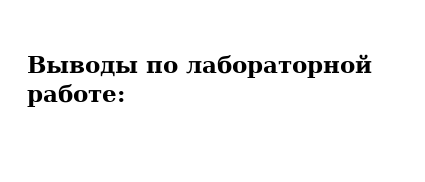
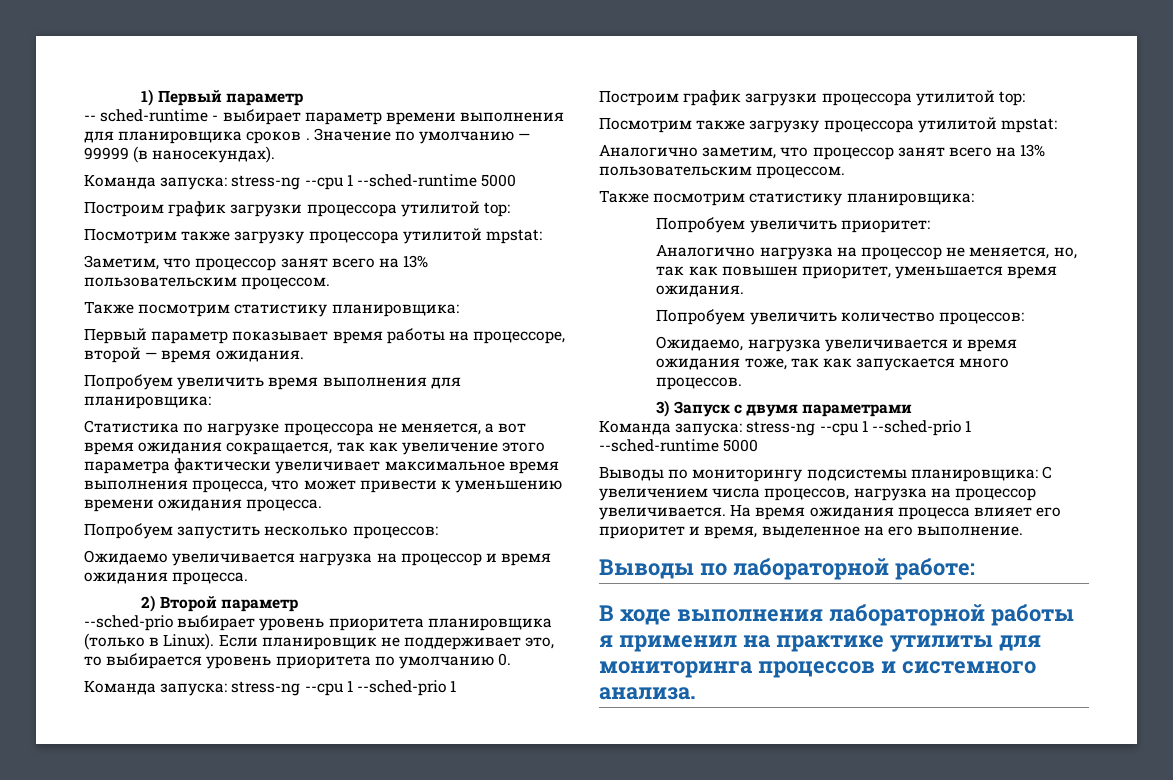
+ 1) Первый параметр
+ -- sched-runtime - выбирает параметр времени выполнения для планировщика сроков . Значение по умолчанию — 99999 (в наносекундах).
+ Команда запуска: stress-ng --cpu 1 --sched-runtime 5000
+ Построим график загрузки процессора утилитой top:
+ Посмотрим также загрузку процессора утилитой mpstat:
+ Заметим, что процессор занят всего на 13% пользовательским процессом.
+ Также посмотрим статистику планировщика:
+ Первый параметр показывает время работы на процессоре, второй — время ожидания.
+ Попробуем увеличить время выполнения для планировщика:
+ Статистика по нагрузке процессора не меняется, а вот время ожидания сокращается, так как увеличение этого параметра фактически увеличивает максимальное время выполнения процесса, что может привести к уменьшению времени ожидания процесса.
+ Попробуем запустить несколько процессов:
+ Ожидаемо увеличивается нагрузка на процессор и время ожидания процесса.
+ 2) Второй параметр
+ --sched-prio выбирает уровень приоритета планировщика (только в Linux). Если планировщик не поддерживает это, то выбирается уровень приоритета по умолчанию 0.
+ Команда запуска: stress-ng --cpu 1 --sched-prio 1
+ Построим график загрузки процессора утилитой top:
+ Посмотрим также загрузку процессора утилитой mpstat:
+ Аналогично заметим, что процессор занят всего на 13% пользовательским процессом.
+ Также посмотрим статистику планировщика:
+ Попробуем увеличить приоритет:
+ Аналогично нагрузка на процессор не меняется, но, так как повышен приоритет, уменьшается время ожидания.
+ Попробуем увеличить количество процессов:
+ Ожидаемо, нагрузка увеличивается и время ожидания тоже, так как запускается много процессов.
+ 3) Запуск с двумя параметрами
+ Команда запуска: stress-ng --cpu 1 --sched-prio 1 --sched-runtime 5000
+ Выводы по мониторингу подсистемы планировщика: С увеличением числа процессов, нагрузка на процессор увеличивается. На время ожидания процесса влияет его приоритет и время, выделенное на его выполнение.
  Выводы по лабораторной работе:
+ В ходе выполнения лабораторной работы я применил на практике утилиты для мониторинга процессов и системного анализа.

